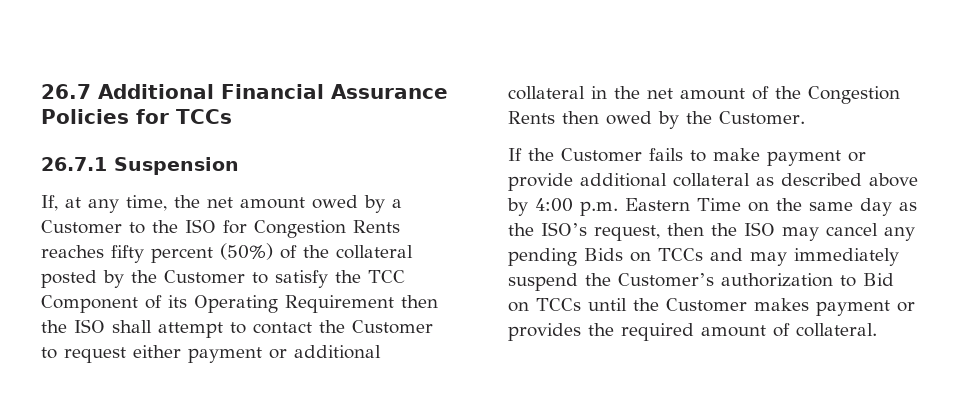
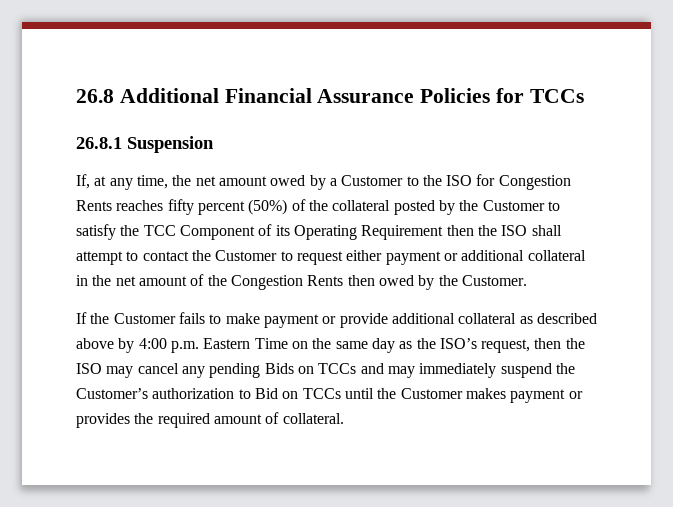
- 26.7 Additional Financial Assurance Policies for TCCs
+ 26.8 Additional Financial Assurance Policies for TCCs
- 26.7.1 Suspension
+ 26.8.1 Suspension

